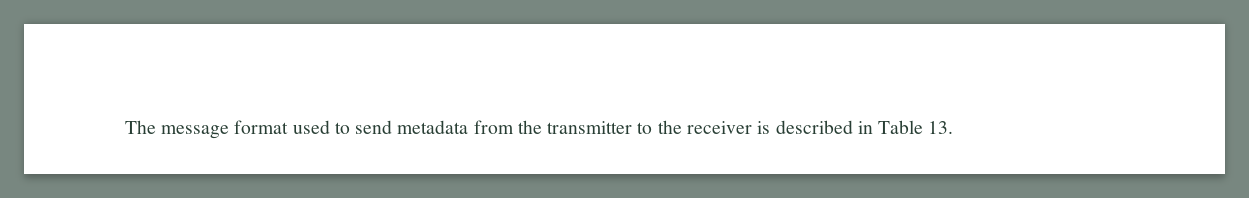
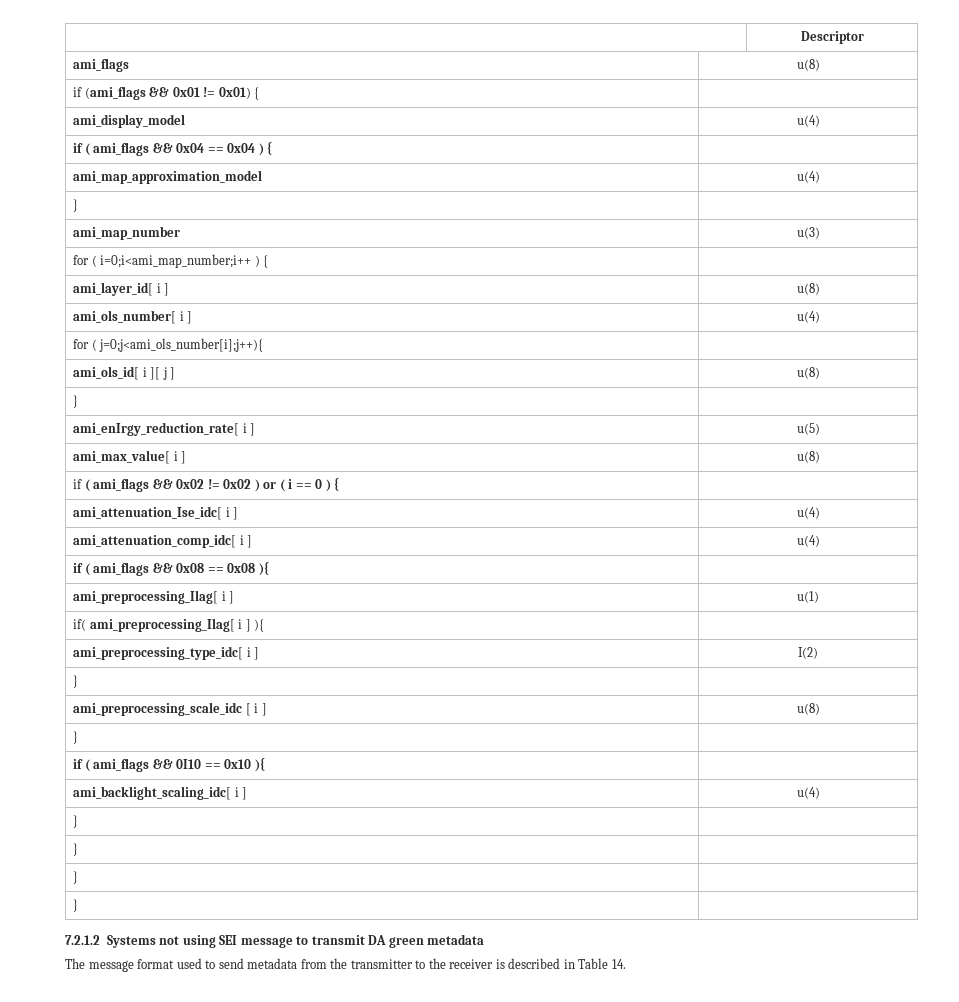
+ | Descriptor
+ ami_flags | u(8)
+ if (ami_flags && 0x01 != 0x01) { |
+ ami_display_model | u(4)
+ if ( ami_flags && 0x04 == 0x04 ) { |
+ ami_map_approximation_model | u(4)
+ } |
+ ami_map_number | u(3)
+ for ( i=0;i<ami_map_number;i++ ) { |
+ ami_layer_id[ i ] | u(8)
+ ami_ols_number[ i ] | u(4)
+ for ( j=0;j<ami_ols_number[i];j++){ |
+ ami_ols_id[ i ][ j ] | u(8)
+ } |
+ ami_enIrgy_reduction_rate[ i ] | u(5)
+ ami_max_value[ i ] | u(8)
+ if ( ami_flags && 0x02 != 0x02 ) or ( i == 0 ) { |
+ ami_attenuation_Ise_idc[ i ] | u(4)
+ ami_attenuation_comp_idc[ i ] | u(4)
+ if ( ami_flags && 0x08 == 0x08 ){ |
+ ami_preprocessing_Ilag[ i ] | u(1)
+ if( ami_preprocessing_Ilag[ i ] ){ |
+ ami_preprocessing_type_idc[ i ] | I(2)
+ } |
+ ami_preprocessing_scale_idc [ i ] | u(8)
+ } |
+ if ( ami_flags && 0I10 == 0x10 ){ |
+ ami_backlight_scaling_idc[ i ] | u(4)
+ } |
+ } |
+ } |
+ } |
+ 7.2.1.2 Systems not using SEI message to transmit DA green metadata
- The message format used to send metadata from the transmitter to the receiver is described in Table 13.
+ The message format used to send metadata from the transmitter to the receiver is described in Table 14.

